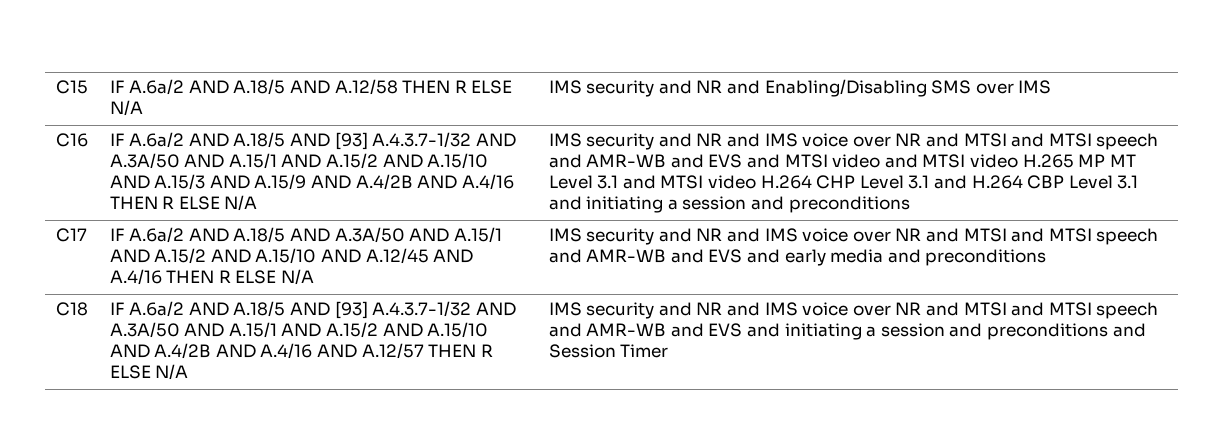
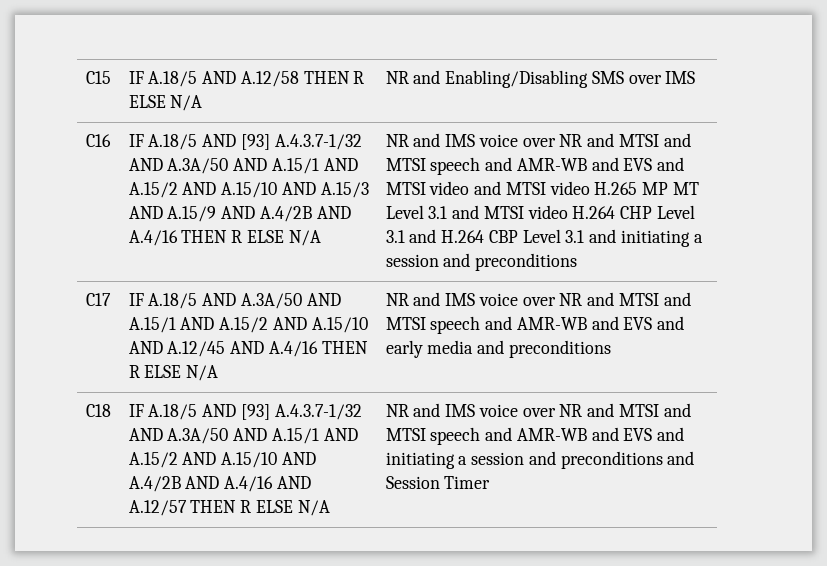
- C15 | IF A.6a/2 AND A.18/5 AND A.12/58 THEN R ELSE N/A | IMS security and NR and Enabling/Disabling SMS over IMS
+ C15 | IF A.18/5 AND A.12/58 THEN R ELSE N/A | NR and Enabling/Disabling SMS over IMS
- IF A.6a/2 AND A.18/5 AND [93] A.4.3.7-1/32 AND A.3A/50 AND A.15/1 AND A.15/2 AND A.15/10 AND A.15/3 AND A.15/9 AND A.4/2B AND A.4/16 THEN R ELSE N/A
+ IF A.18/5 AND [93] A.4.3.7-1/32 AND A.3A/50 AND A.15/1 AND A.15/2 AND A.15/10 AND A.15/3 AND A.15/9 AND A.4/2B AND A.4/16 THEN R ELSE N/A
- IMS security and NR and IMS voice over NR and MTSI and MTSI speech and AMR-WB and EVS and MTSI video and MTSI video H.265 MP MT Level 3.1 and MTSI video H.264 CHP Level 3.1 and H.264 CBP Level 3.1 and initiating a session and preconditions
+ NR and IMS voice over NR and MTSI and MTSI speech and AMR-WB and EVS and MTSI video and MTSI video H.265 MP MT Level 3.1 and MTSI video H.264 CHP Level 3.1 and H.264 CBP Level 3.1 and initiating a session and preconditions
- IF A.6a/2 AND A.18/5 AND A.3A/50 AND A.15/1 AND A.15/2 AND A.15/10 AND A.12/45 AND A.4/16 THEN R ELSE N/A
+ IF A.18/5 AND A.3A/50 AND A.15/1 AND A.15/2 AND A.15/10 AND A.12/45 AND A.4/16 THEN R ELSE N/A
- IMS security and NR and IMS voice over NR and MTSI and MTSI speech and AMR-WB and EVS and early media and preconditions
+ NR and IMS voice over NR and MTSI and MTSI speech and AMR-WB and EVS and early media and preconditions
- IF A.6a/2 AND A.18/5 AND [93] A.4.3.7-1/32 AND A.3A/50 AND A.15/1 AND A.15/2 AND A.15/10 AND A.4/2B AND A.4/16 AND A.12/57 THEN R ELSE N/A
+ IF A.18/5 AND [93] A.4.3.7-1/32 AND A.3A/50 AND A.15/1 AND A.15/2 AND A.15/10 AND A.4/2B AND A.4/16 AND A.12/57 THEN R ELSE N/A
- IMS security and NR and IMS voice over NR and MTSI and MTSI speech and AMR-WB and EVS and initiating a session and preconditions and Session Timer
+ NR and IMS voice over NR and MTSI and MTSI speech and AMR-WB and EVS and initiating a session and preconditions and Session Timer

